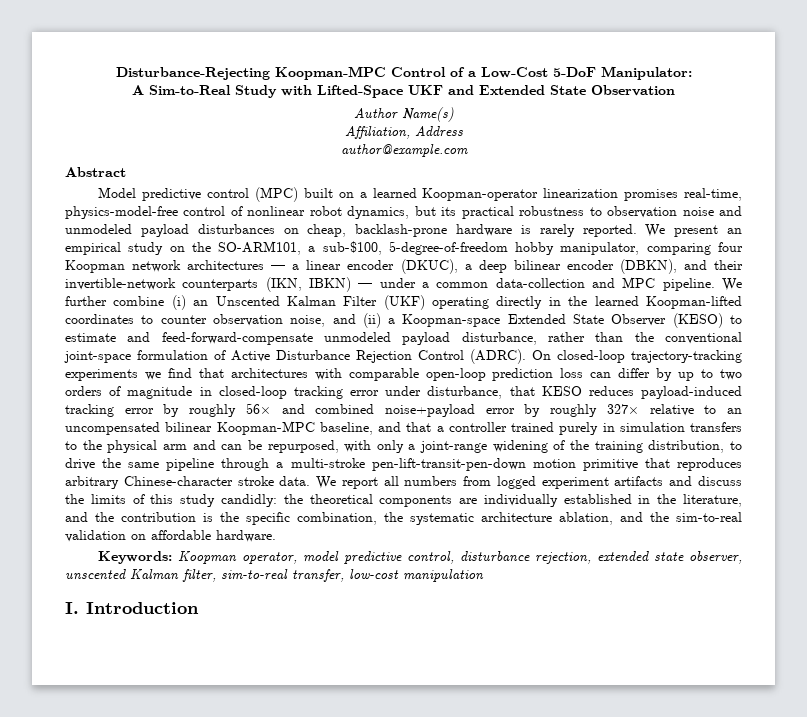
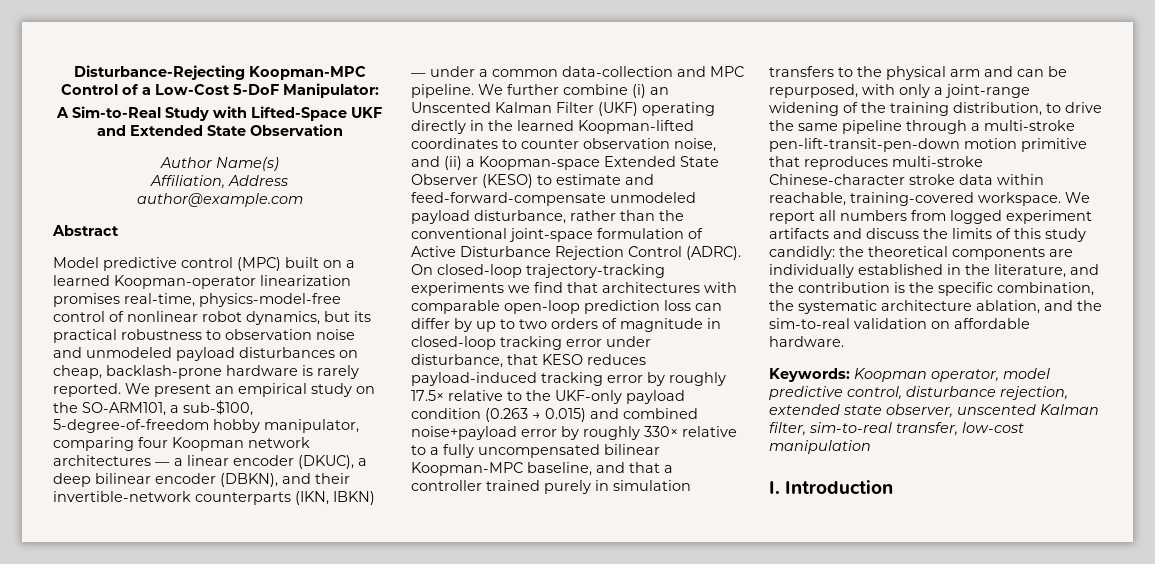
- On closed-loop trajectory-tracking experiments we find that architectures with comparable open-loop prediction loss can differ by up to two orders of magnitude in closed-loop tracking error under disturbance, that KESO reduces payload-induced tracking error by roughly 56× and combined noise+payload error by roughly 327× relative to an uncompensated bilinear Koopman-MPC baseline, and that a controller trained purely in simulation transfers to the physical arm and can be repurposed, with only a joint-range widening of the training distribution, to drive the same pipeline through a multi-stroke pen-lift-transit-pen-down motion primitive that reproduces arbitrary Chinese-character stroke data.
+ On closed-loop trajectory-tracking experiments we find that architectures with comparable open-loop prediction loss can differ by up to two orders of magnitude in closed-loop tracking error under disturbance, that KESO reduces payload-induced tracking error by roughly 17.5× relative to the UKF-only payload condition (0.263 → 0.015) and combined noise+payload error by roughly 330× relative to a fully uncompensated bilinear Koopman-MPC baseline, and that a controller trained purely in simulation transfers to the physical arm and can be repurposed, with only a joint-range widening of the training distribution, to drive the same pipeline through a multi-stroke pen-lift-transit-pen-down motion primitive that reproduces multi-stroke Chinese-character stroke data within reachable, training-covered workspace.

